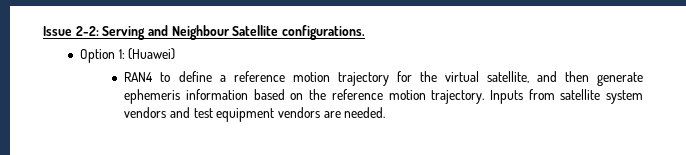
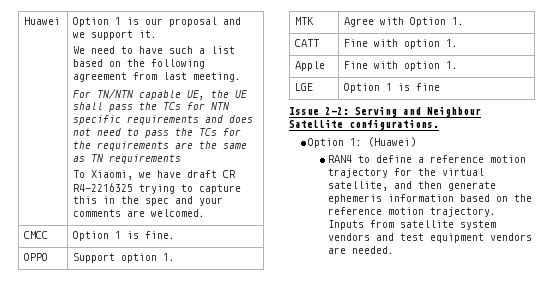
+ Huawei | Option 1 is our proposal and we support it.
+ We need to have such a list based on the following agreement from last meeting.
+ For TN/NTN capable UE, the UE shall pass the TCs for NTN specific requirements and does not need to pass the TCs for the requirements are the same as TN requirements
+ To Xiaomi, we have draft CR R4-2216325 trying to capture this in the spec and your comments are welcomed.
+ CMCC | Option 1 is fine.
+ OPPO | Support option 1.
+ MTK | Agree with Option 1.
+ CATT | Fine with option 1.
+ Apple | Fine with option 1.
+ LGE | Option 1 is fine

